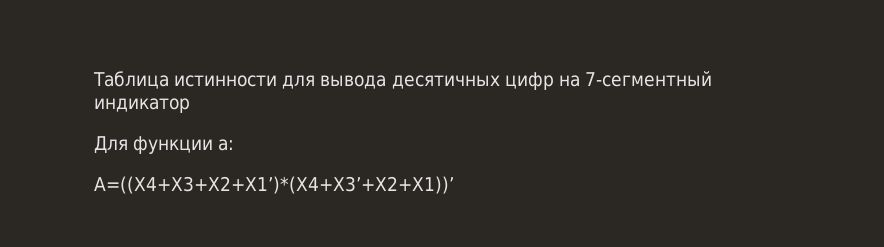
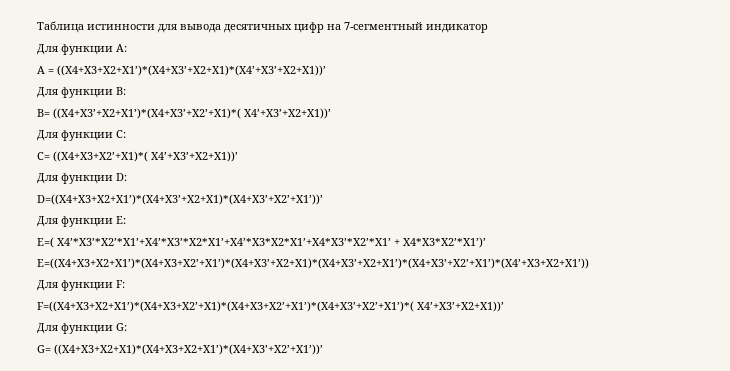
- Для функции а:
- A=((X4+X3+X2+X1’)*(X4+X3’+X2+X1))’
+ Для функции A:
+ A = ((X4+X3+X2+X1’)*(X4+X3’+X2+X1)*(X4’+X3’+X2+X1))’
+ Для функции B:
+ B= ((X4+X3’+X2+X1’)*(X4+X3’+X2’+X1)*( X4’+X3’+X2+X1))’
+ Для функции C:
+ C= ((X4+X3+X2’+X1)*( X4’+X3’+X2+X1))’
+ Для функции D:
+ D=((X4+X3+X2+X1’)*(X4+X3’+X2+X1)*(X4+X3’+X2’+X1’))’
+ Для функции E:
+ E=( X4’*X3’*X2’*X1’+X4’*X3’*X2*X1’+X4’*X3*X2*X1’+X4*X3’*X2’*X1’ + X4*X3*X2’*X1’)’
+ E=((X4+X3+X2+X1’)*(X4+X3+X2’+X1’)*(X4+X3’+X2+X1)*(X4+X3’+X2+X1’)*(X4+X3’+X2’+X1’)*(X4’+X3+X2+X1’))
+ Для функции F:
+ F=((X4+X3+X2+X1’)*(X4+X3+X2’+X1)*(X4+X3+X2’+X1’)*(X4+X3’+X2’+X1’)*( X4’+X3’+X2+X1))’
+ Для функции G:
+ G= ((X4+X3+X2+X1)*(X4+X3+X2+X1’)*(X4+X3’+X2’+X1’))’

